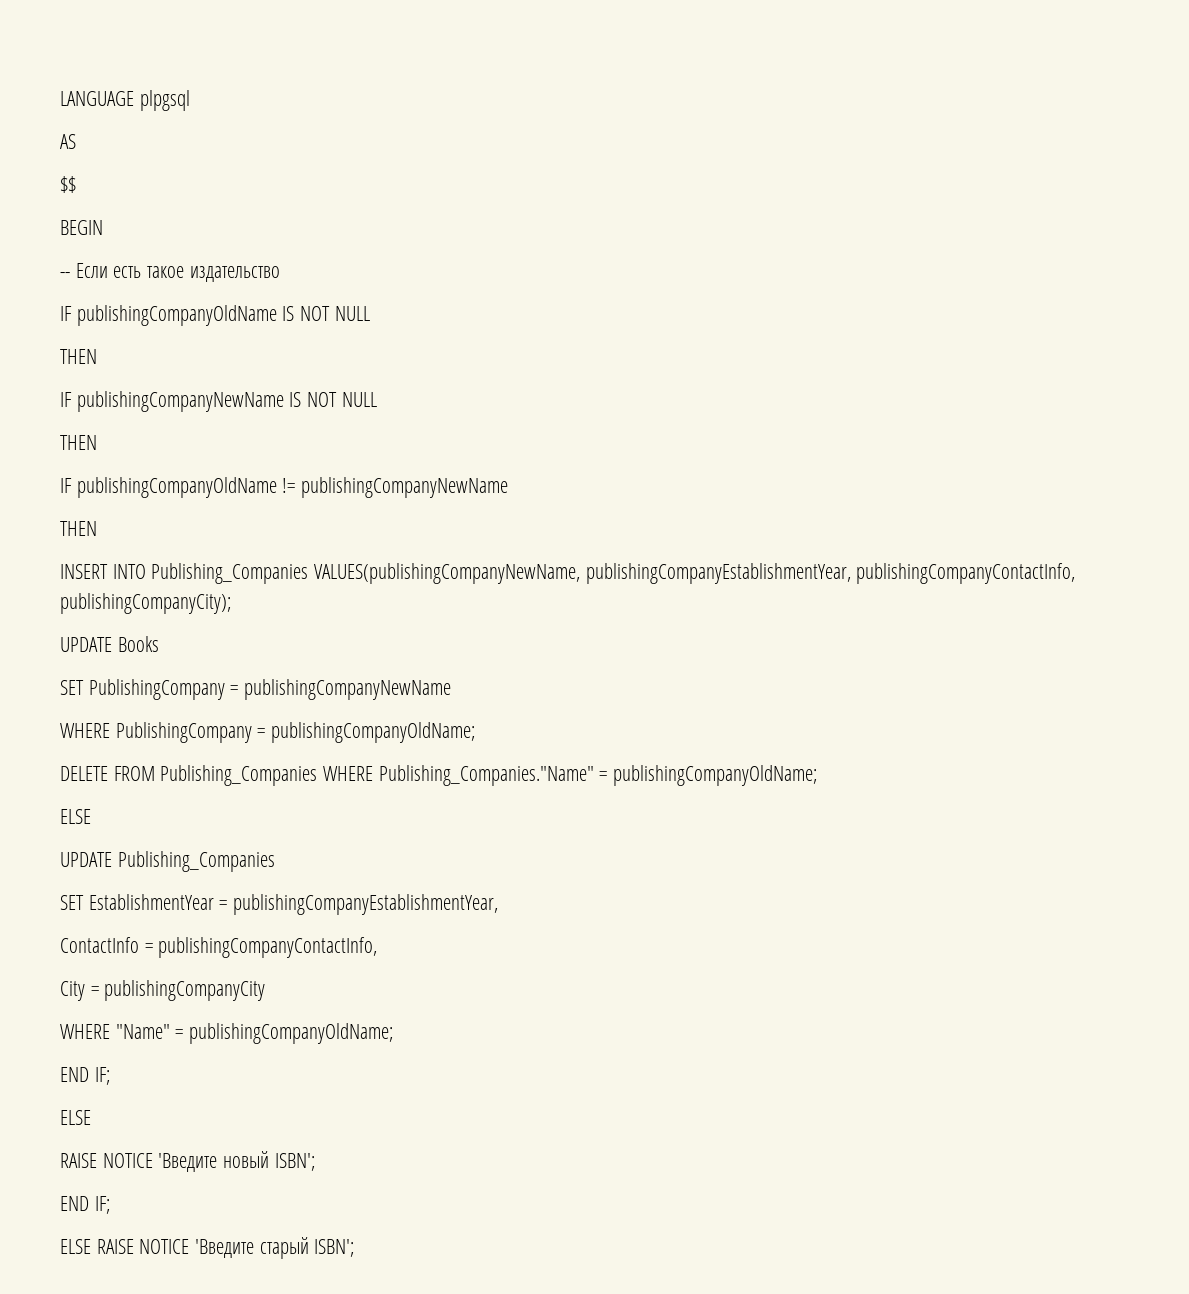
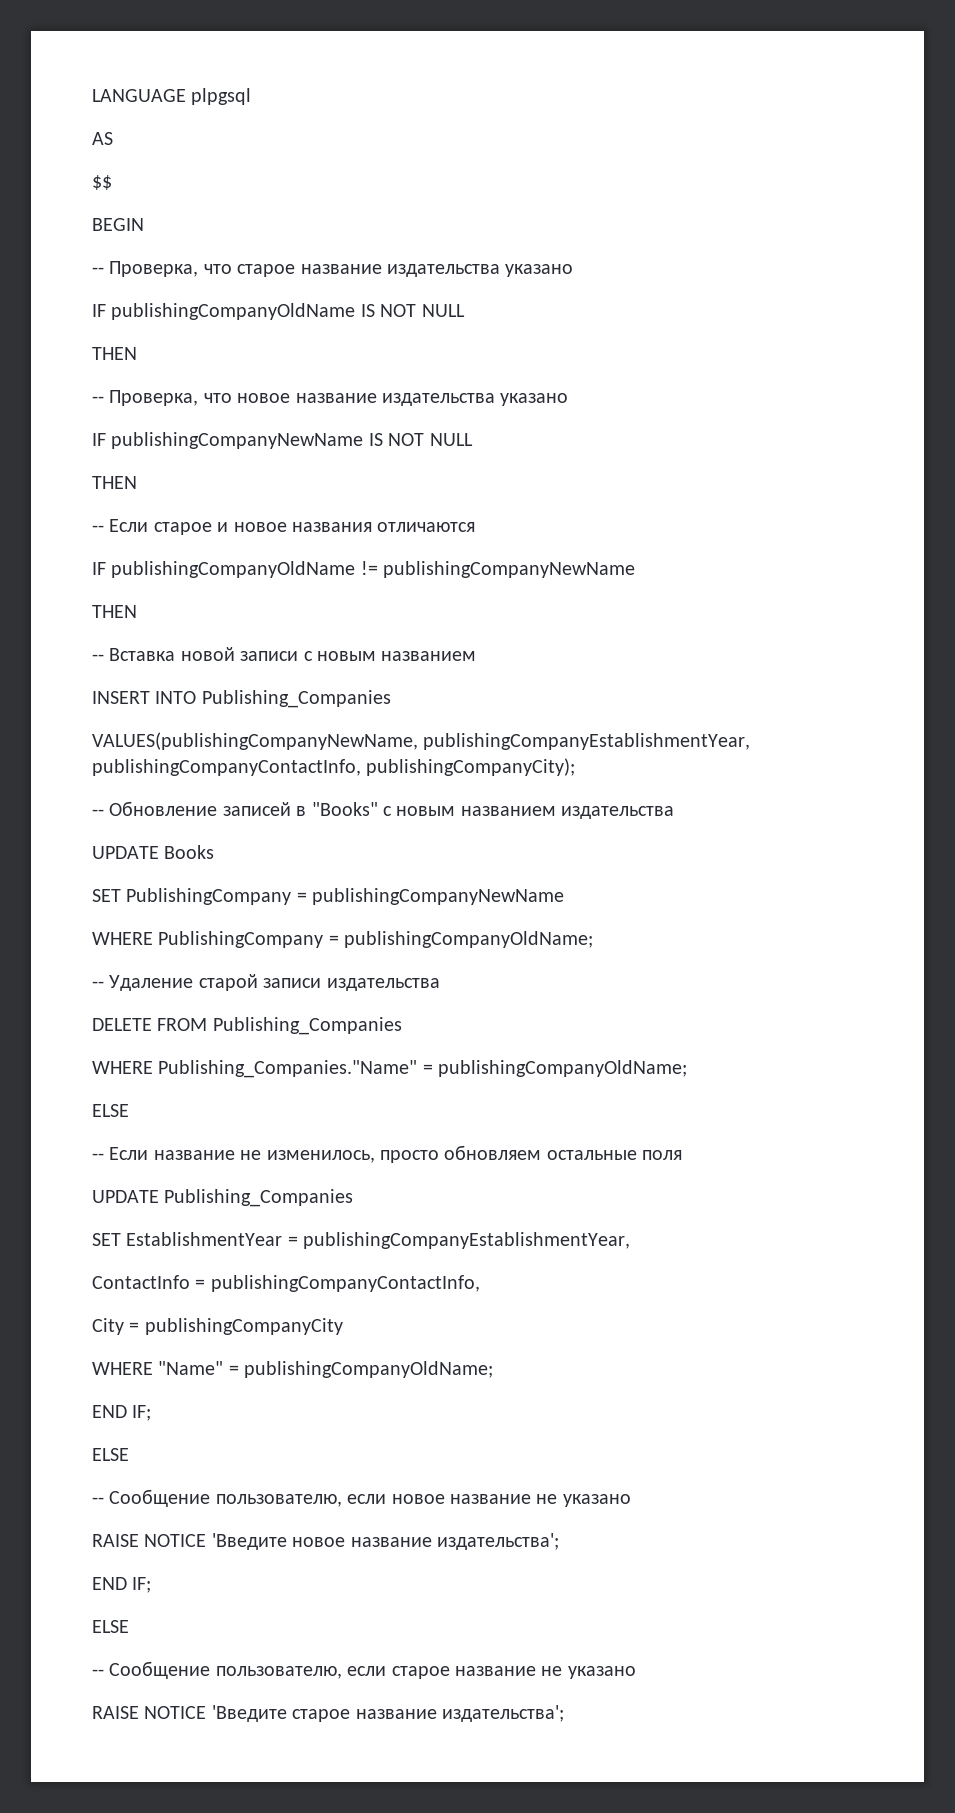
- -- Если есть такое издательство
+ -- Проверка, что старое название издательства указано
+ -- Проверка, что новое название издательства указано
+ -- Если старое и новое названия отличаются
+ -- Вставка новой записи с новым названием
- INSERT INTO Publishing_Companies VALUES(publishingCompanyNewName, publishingCompanyEstablishmentYear, publishingCompanyContactInfo, publishingCompanyCity);
+ INSERT INTO Publishing_Companies
+ VALUES(publishingCompanyNewName, publishingCompanyEstablishmentYear, publishingCompanyContactInfo, publishingCompanyCity);
+ -- Обновление записей в "Books" с новым названием издательства
+ -- Удаление старой записи издательства
- DELETE FROM Publishing_Companies WHERE Publishing_Companies."Name" = publishingCompanyOldName;
+ DELETE FROM Publishing_Companies
+ WHERE Publishing_Companies."Name" = publishingCompanyOldName;
+ -- Если название не изменилось, просто обновляем остальные поля
- RAISE NOTICE 'Введите новый ISBN';
+ -- Сообщение пользователю, если новое название не указано
+ RAISE NOTICE 'Введите новое название издательства';
  END IF;
- ELSE RAISE NOTICE 'Введите старый ISBN';
+ ELSE
+ -- Сообщение пользователю, если старое название не указано
+ RAISE NOTICE 'Введите старое название издательства';

